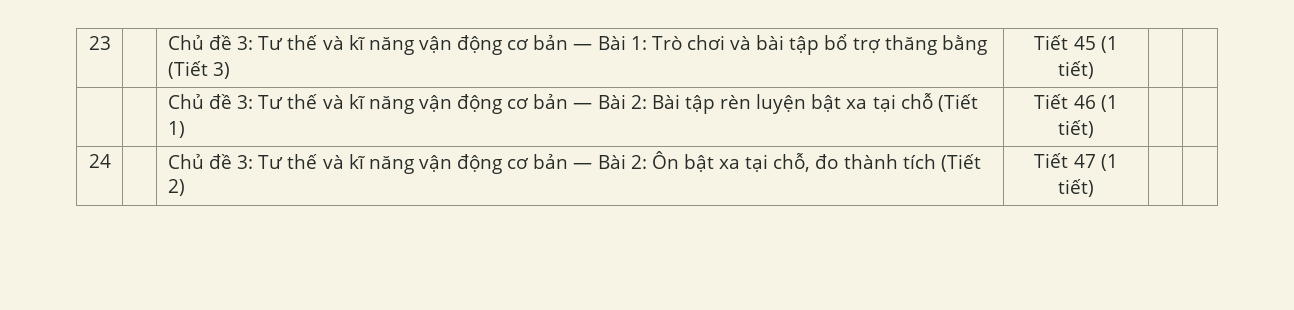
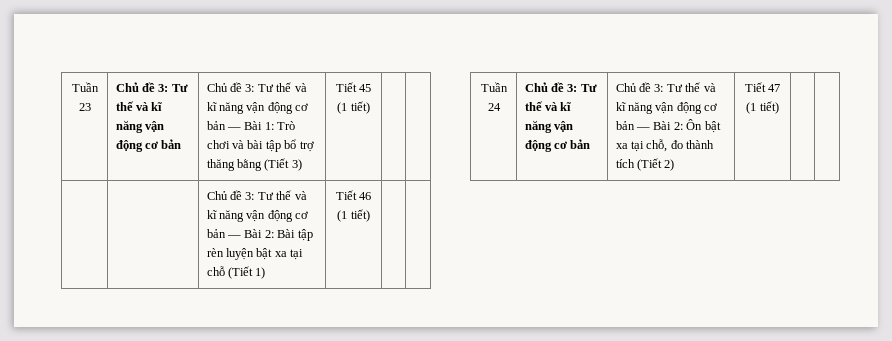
- 23
+ Tuần 23 | Chủ đề 3: Tư thế và kĩ năng vận động cơ bản
- 24
+ Tuần 24 | Chủ đề 3: Tư thế và kĩ năng vận động cơ bản

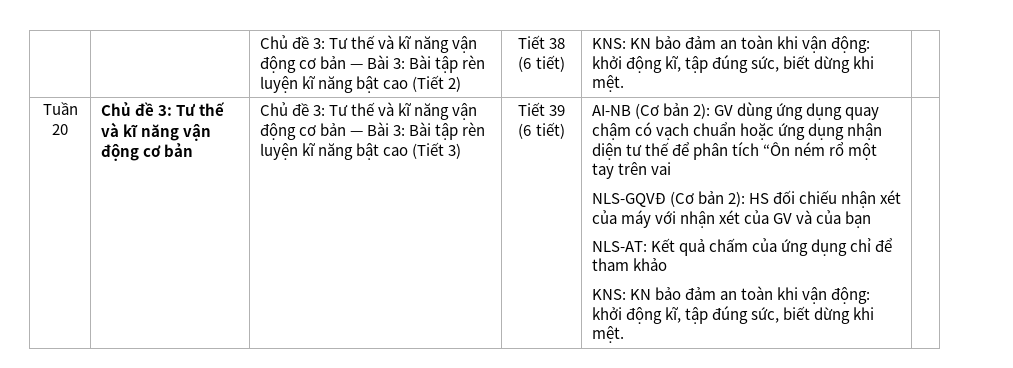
- Tuần 23
+ Chủ đề 3: Tư thế và kĩ năng vận động cơ bản — Bài 3: Bài tập rèn luyện kĩ năng bật cao (Tiết 2) | Tiết 38 (6 tiết) | KNS: KN bảo đảm an toàn khi vận động: khởi động kĩ, tập đúng sức, biết dừng khi mệt. |
+ Tuần 20
- Chủ đề 3: Tư thế và kĩ năng vận động cơ bản — Bài 1: Trò chơi và bài tập bổ trợ thăng bằng (Tiết 3)
+ Chủ đề 3: Tư thế và kĩ năng vận động cơ bản — Bài 3: Bài tập rèn luyện kĩ năng bật cao (Tiết 3)
- Tiết 45 (1 tiết) | |
- | | Chủ đề 3: Tư thế và kĩ năng vận động cơ bản — Bài 2: Bài tập rèn luyện bật xa tại chỗ (Tiết 1) | Tiết 46 (1 tiết) | |
- Tuần 24 | Chủ đề 3: Tư thế và kĩ năng vận động cơ bản | Chủ đề 3: Tư thế và kĩ năng vận động cơ bản — Bài 2: Ôn bật xa tại chỗ, đo thành tích (Tiết 2) | Tiết 47 (1 tiết)
+ Tiết 39 (6 tiết) | AI-NB (Cơ bản 2): GV dùng ứng dụng quay chậm có vạch chuẩn hoặc ứng dụng nhận diện tư thế để phân tích “Ôn ném rổ một tay trên vai
+ NLS-GQVĐ (Cơ bản 2): HS đối chiếu nhận xét của máy với nhận xét của GV và của bạn
+ NLS-AT: Kết quả chấm của ứng dụng chỉ để tham khảo
+ KNS: KN bảo đảm an toàn khi vận động: khởi động kĩ, tập đúng sức, biết dừng khi mệt.

